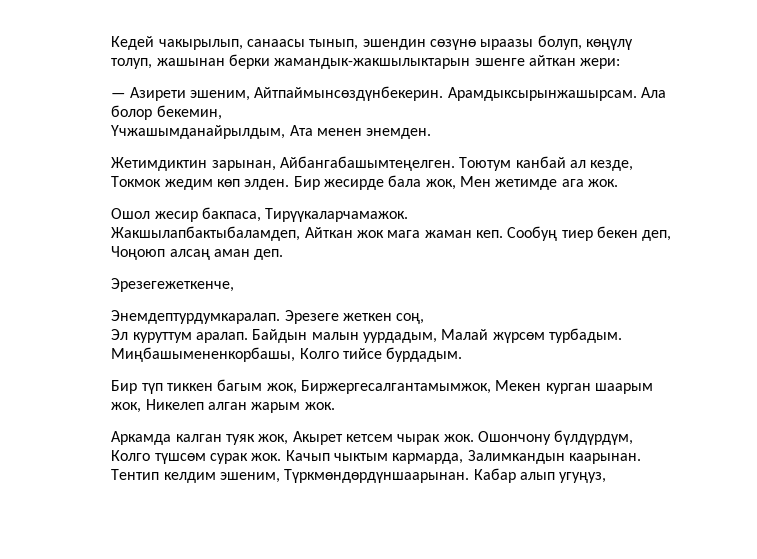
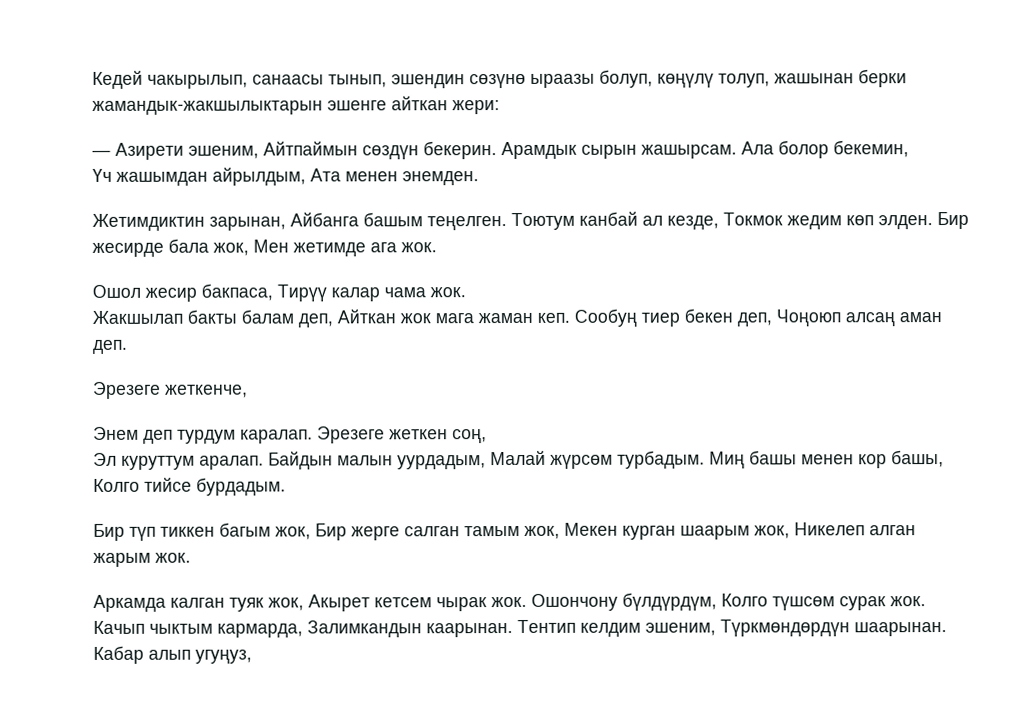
- — Азирети эшеним, Айтпаймынсөздүнбекерин. Арамдыксырынжашырсам.
+ — Азирети эшеним, Айтпаймын сөздүн бекерин. Арамдык сырын жашырсам.
- Үчжашымданайрылдым, Ата менен энемден.
+ Үч жашымдан айрылдым, Ата менен энемден.
- Жетимдиктин зарынан, Айбангабашымтеңелген.
+ Жетимдиктин зарынан, Айбанга башым теңелген.
- Ошол жесир бакпаса, Тирүүкаларчамажок.
- Жакшылапбактыбаламдеп, Айткан жок мага жаман кеп.
+ Ошол жесир бакпаса, Тирүү калар чама жок.
+ Жакшылап бакты балам деп, Айткан жок мага жаман кеп.
- Эрезегежеткенче,
- Энемдептурдумкаралап.
+ Эрезеге жеткенче,
+ Энем деп турдум каралап.
- Миңбашымененкорбашы, Колго тийсе бурдадым.
+ Миң башы менен кор башы, Колго тийсе бурдадым.
- Бир түп тиккен багым жок, Биржергесалгантамымжок, Мекен курган шаарым жок, Никелеп алган жарым жок.
+ Бир түп тиккен багым жок, Бир жерге салган тамым жок, Мекен курган шаарым жок, Никелеп алган жарым жок.
- Тентип келдим эшеним, Түркмөндөрдүншаарынан.
+ Тентип келдим эшеним, Түркмөндөрдүн шаарынан.

